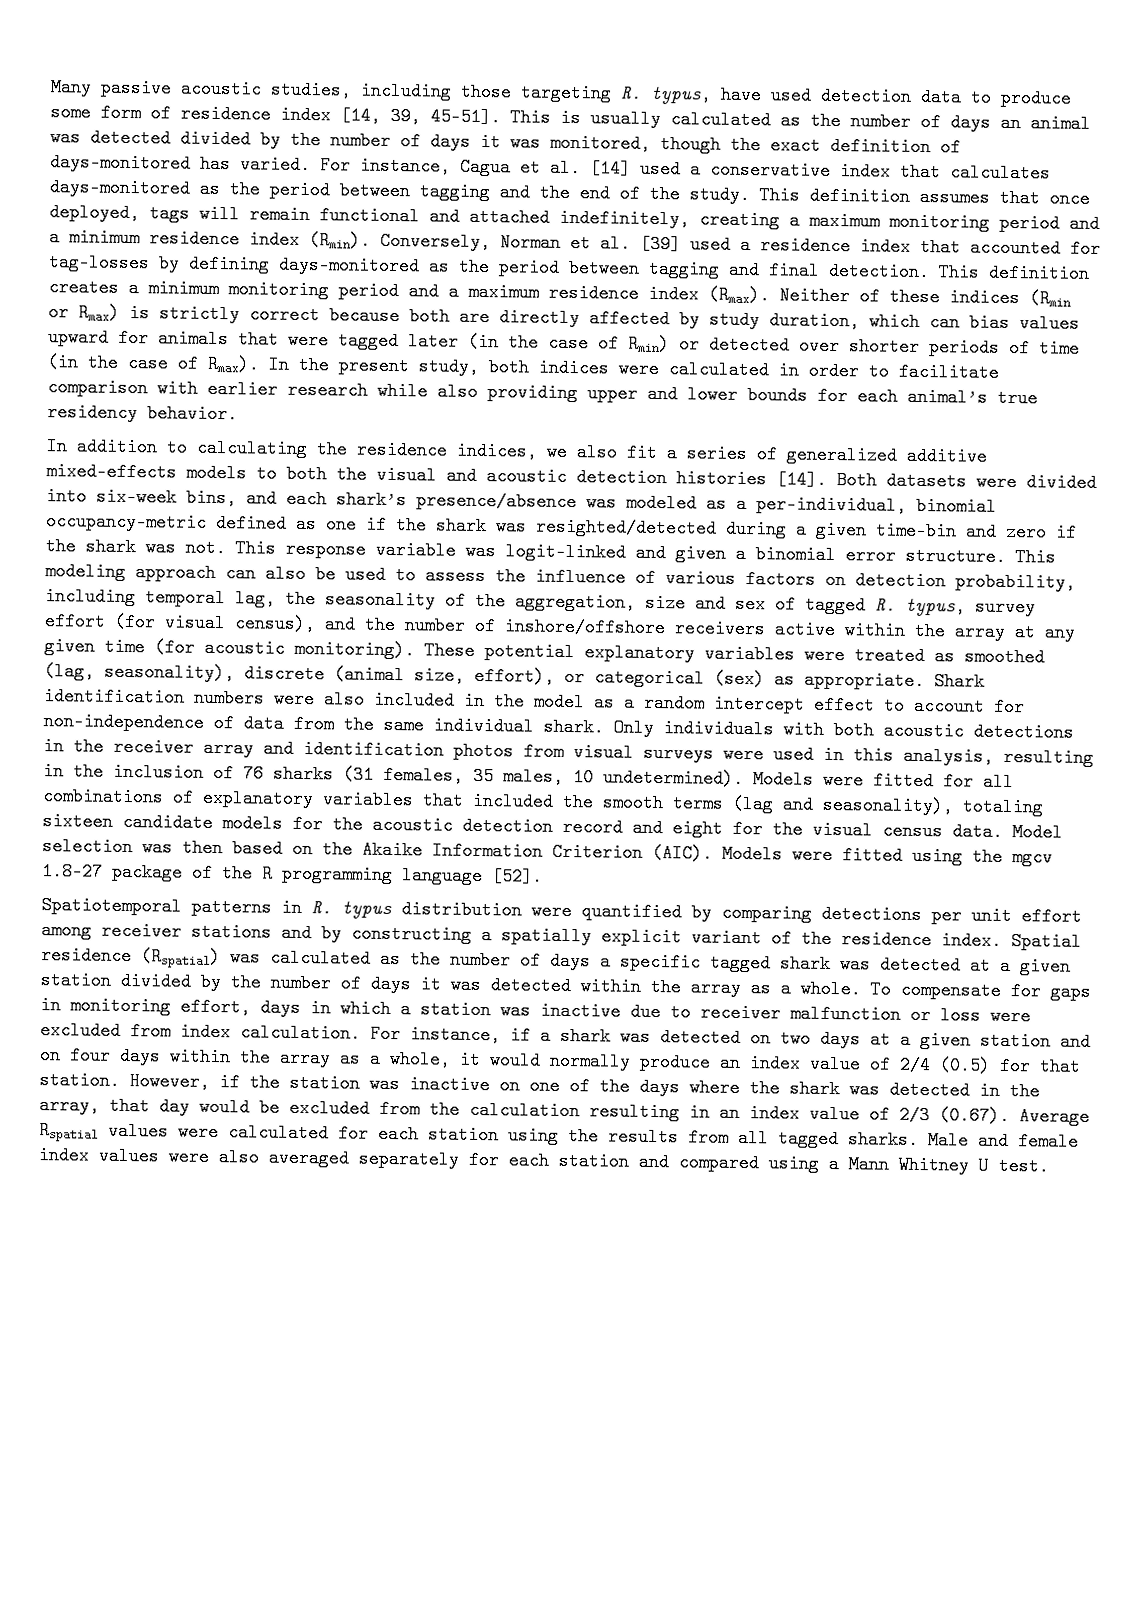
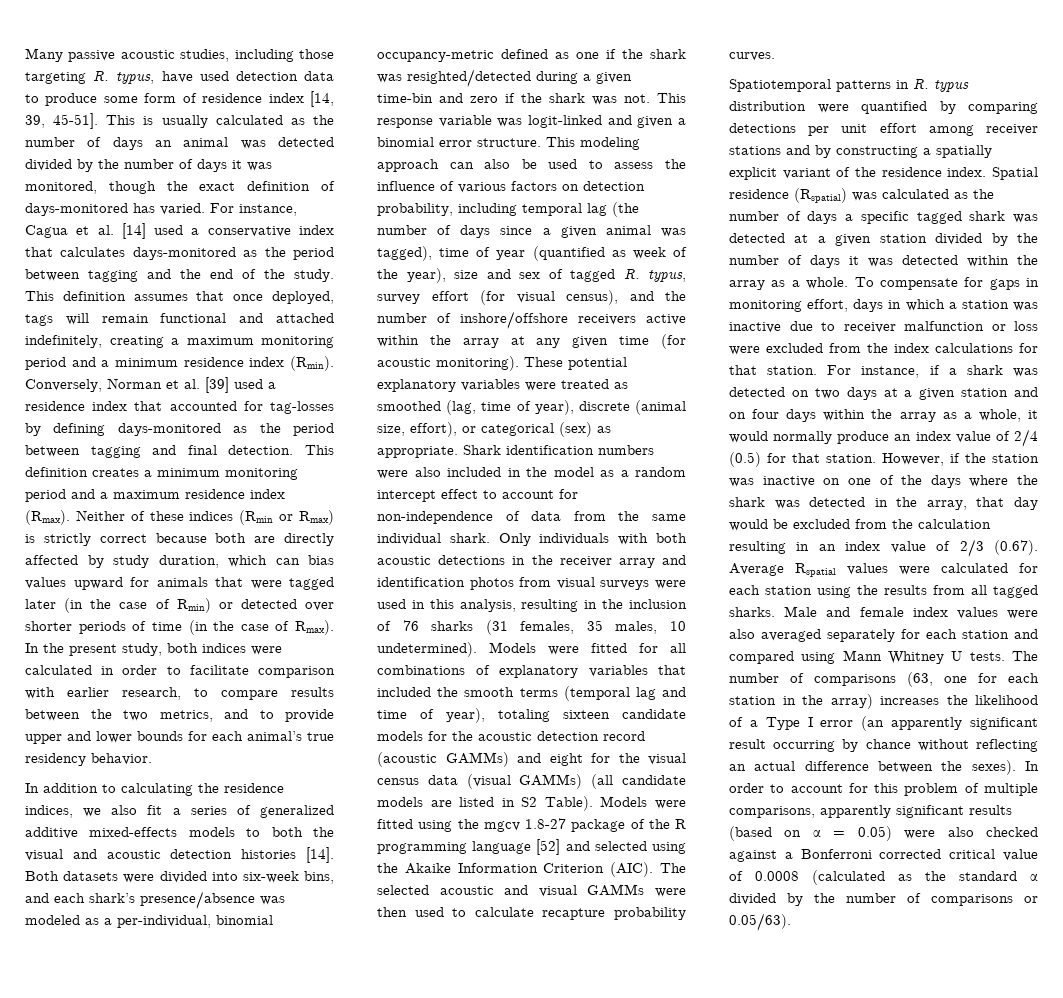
- In the present study, both indices were calculated in order to facilitate comparison with earlier research while also providing upper and lower bounds for each animal’s true residency behavior.
+ In the present study, both indices were calculated in order to facilitate comparison with earlier research, to compare results between the two metrics, and to provide upper and lower bounds for each animal’s true residency behavior.
- This modeling approach can also be used to assess the influence of various factors on detection probability, including temporal lag, the seasonality of the aggregation, size and sex of tagged R. typus, survey effort (for visual census), and the number of inshore/offshore receivers active within the array at any given time (for acoustic monitoring).
+ This modeling approach can also be used to assess the influence of various factors on detection probability, including temporal lag (the number of days since a given animal was tagged), time of year (quantified as week of the year), size and sex of tagged R. typus, survey effort (for visual census), and the number of inshore/offshore receivers active within the array at any given time (for acoustic monitoring).
- These potential explanatory variables were treated as smoothed (lag, seasonality), discrete (animal size, effort), or categorical (sex) as appropriate.
+ These potential explanatory variables were treated as smoothed (lag, time of year), discrete (animal size, effort), or categorical (sex) as appropriate.
- Models were fitted for all combinations of explanatory variables that included the smooth terms (lag and seasonality), totaling sixteen candidate models for the acoustic detection record and eight for the visual census data. Model selection was then based on the Akaike Information Criterion (AIC).
+ Models were fitted for all combinations of explanatory variables that included the smooth terms (temporal lag and time of year), totaling sixteen candidate models for the acoustic detection record (acoustic GAMMs) and eight for the visual census data (visual GAMMs) (all candidate models are listed in S2 Table).
- Models were fitted using the mgcv 1.8-27 package of the R programming language [52].
+ Models were fitted using the mgcv 1.8-27 package of the R programming language [52] and selected using the Akaike Information Criterion (AIC). The selected acoustic and visual GAMMs were then used to calculate recapture probability curves.
- To compensate for gaps in monitoring effort, days in which a station was inactive due to receiver malfunction or loss were excluded from index calculation.
+ To compensate for gaps in monitoring effort, days in which a station was inactive due to receiver malfunction or loss were excluded from the index calculations for that station.
- Male and female index values were also averaged separately for each station and compared using a Mann Whitney U test.
+ Male and female index values were also averaged separately for each station and compared using Mann Whitney U tests. The number of comparisons (63, one for each station in the array) increases the likelihood of a Type I error (an apparently significant result occurring by chance without reflecting an actual difference between the sexes). In order to account for this problem of multiple comparisons, apparently significant results (based on α = 0.05) were also checked against a Bonferroni corrected critical value of 0.0008 (calculated as the standard α divided by the number of comparisons or 0.05/63).

